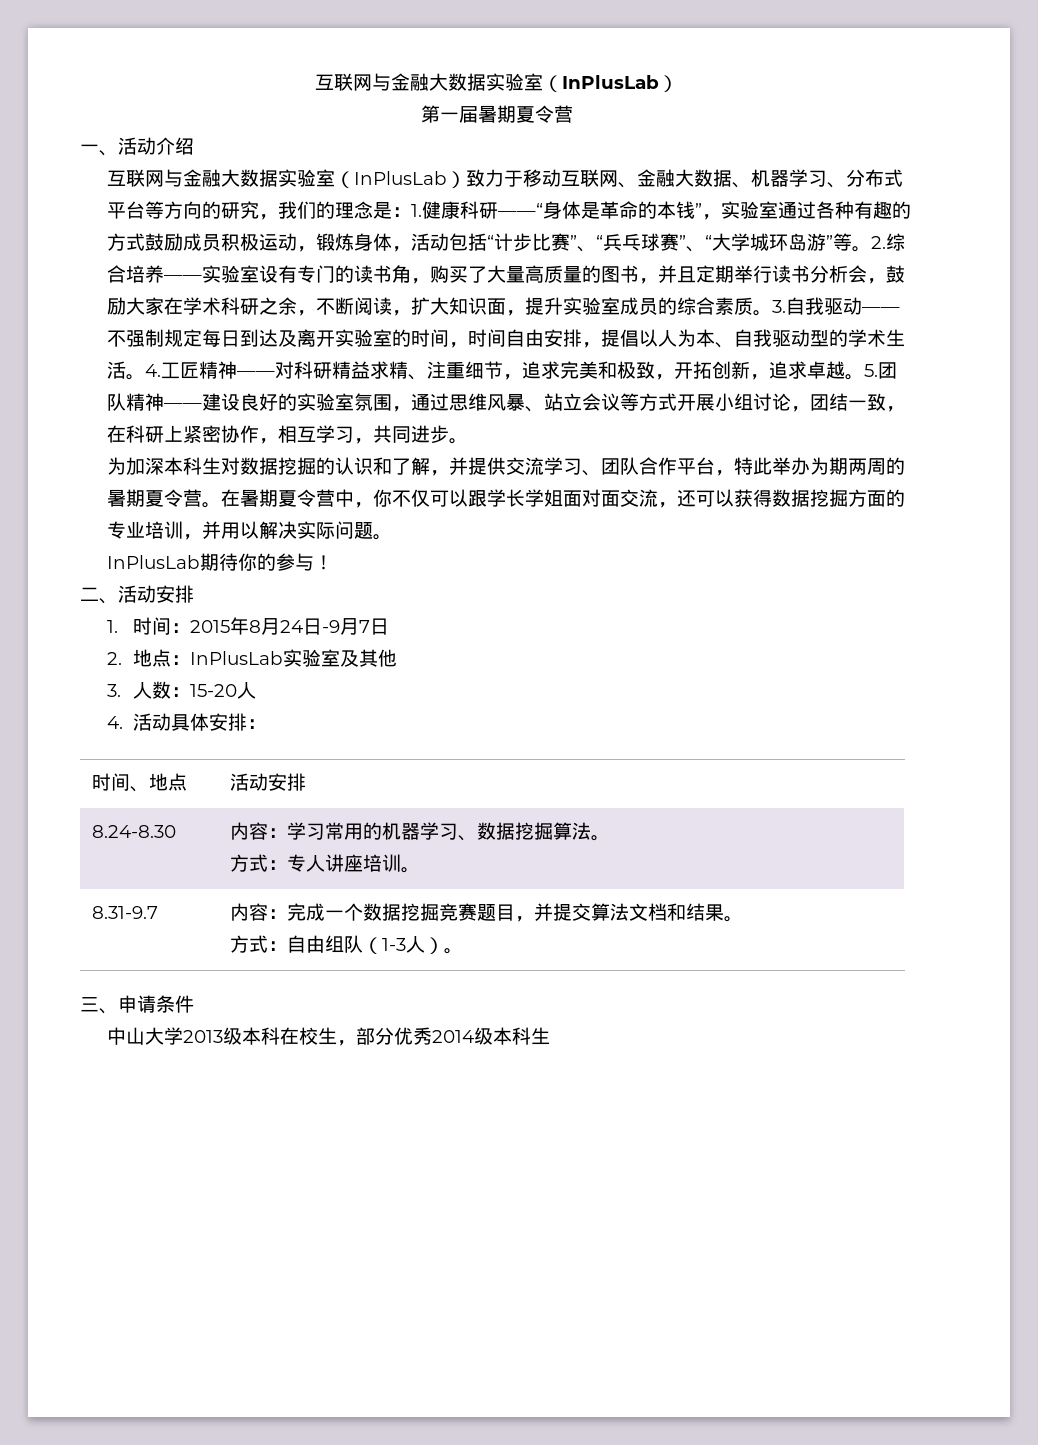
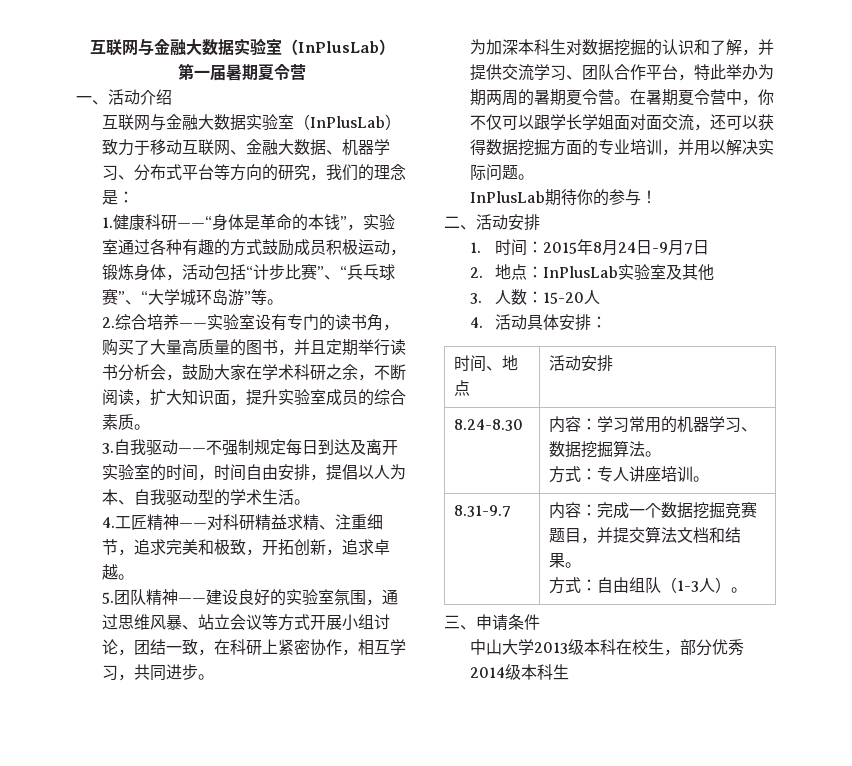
- 互联网与金融大数据实验室（InPlusLab）致力于移动互联网、金融大数据、机器学习、分布式平台等方向的研究，我们的理念是：1.健康科研——“身体是革命的本钱”，实验室通过各种有趣的方式鼓励成员积极运动，锻炼身体，活动包括“计步比赛”、“兵乓球赛”、“大学城环岛游”等。2.综合培养——实验室设有专门的读书角，购买了大量高质量的图书，并且定期举行读书分析会，鼓励大家在学术科研之余，不断阅读，扩大知识面，提升实验室成员的综合素质。3.自我驱动——不强制规定每日到达及离开实验室的时间，时间自由安排，提倡以人为本、自我驱动型的学术生活。4.工匠精神——对科研精益求精、注重细节，追求完美和极致，开拓创新，追求卓越。5.团队精神——建设良好的实验室氛围，通过思维风暴、站立会议等方式开展小组讨论，团结一致，在科研上紧密协作，相互学习，共同进步。
+ 互联网与金融大数据实验室（InPlusLab）致力于移动互联网、金融大数据、机器学习、分布式平台等方向的研究，我们的理念是：
+ 1.健康科研——“身体是革命的本钱”，实验室通过各种有趣的方式鼓励成员积极运动，锻炼身体，活动包括“计步比赛”、“兵乓球赛”、“大学城环岛游”等。
+ 2.综合培养——实验室设有专门的读书角，购买了大量高质量的图书，并且定期举行读书分析会，鼓励大家在学术科研之余，不断阅读，扩大知识面，提升实验室成员的综合素质。
+ 3.自我驱动——不强制规定每日到达及离开实验室的时间，时间自由安排，提倡以人为本、自我驱动型的学术生活。
+ 4.工匠精神——对科研精益求精、注重细节，追求完美和极致，开拓创新，追求卓越。
+ 5.团队精神——建设良好的实验室氛围，通过思维风暴、站立会议等方式开展小组讨论，团结一致，在科研上紧密协作，相互学习，共同进步。

